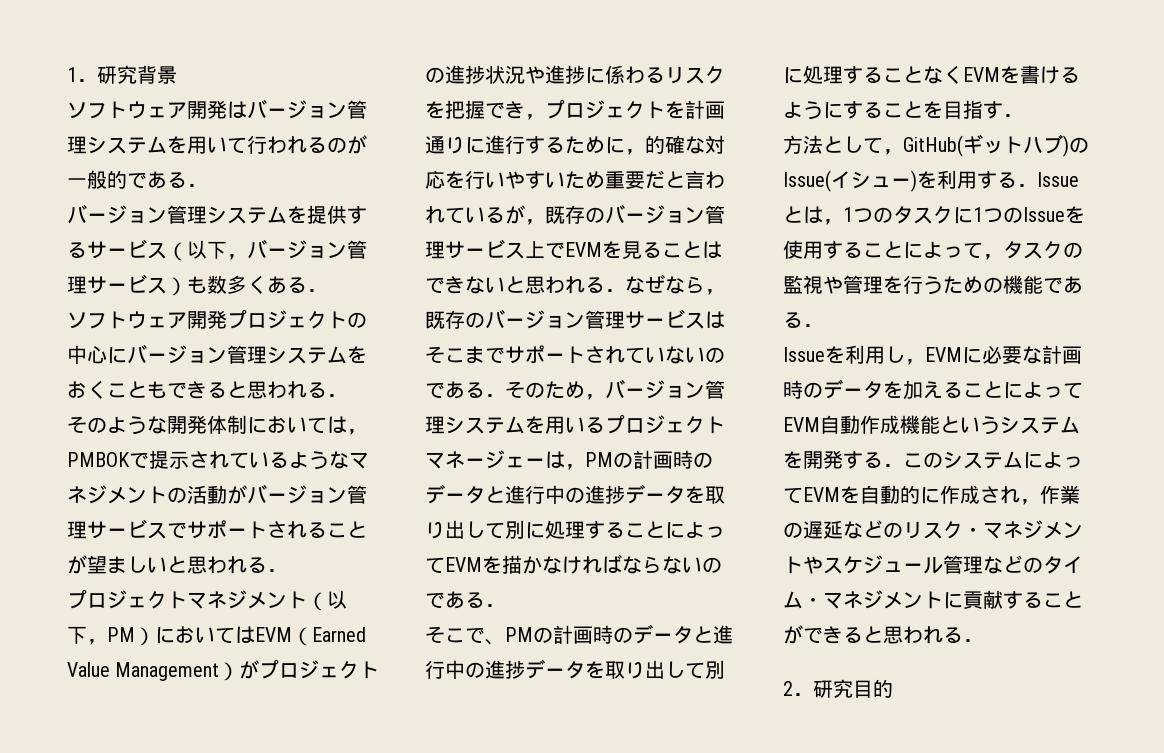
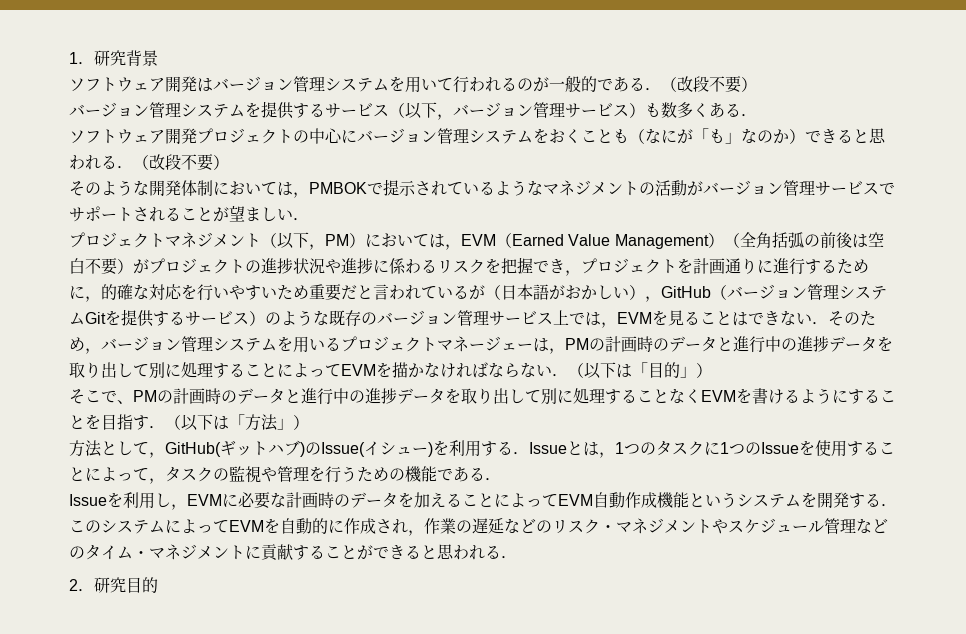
- ソフトウェア開発はバージョン管理システムを用いて行われるのが一般的である．
+ ソフトウェア開発はバージョン管理システムを用いて行われるのが一般的である．（改段不要）
- ソフトウェア開発プロジェクトの中心にバージョン管理システムをおくこともできると思われる．
+ ソフトウェア開発プロジェクトの中心にバージョン管理システムをおくことも（なにが「も」なのか）できると思われる．（改段不要）
- そのような開発体制においては，PMBOKで提示されているようなマネジメントの活動がバージョン管理サービスでサポートされることが望ましいと思われる．
+ そのような開発体制においては，PMBOKで提示されているようなマネジメントの活動がバージョン管理サービスでサポートされることが望ましい．
- プロジェクトマネジメント（以下，PM）においてはEVM（Earned Value Management）がプロジェクトの進捗状況や進捗に係わるリスクを把握でき，プロジェクトを計画通りに進行するために，的確な対応を行いやすいため重要だと言われているが，既存のバージョン管理サービス上でEVMを見ることはできないと思われる．なぜなら，既存のバージョン管理サービスはそこまでサポートされていないのである．そのため，バージョン管理システムを用いるプロジェクトマネージェーは，PMの計画時のデータと進行中の進捗データを取り出して別に処理することによってEVMを描かなければならないのである．
+ プロジェクトマネジメント（以下，PM）においては，EVM（Earned Value Management）（全角括弧の前後は空白不要）がプロジェクトの進捗状況や進捗に係わるリスクを把握でき，プロジェクトを計画通りに進行するために，的確な対応を行いやすいため重要だと言われているが（日本語がおかしい），GitHub（バージョン管理システムGitを提供するサービス）のような既存のバージョン管理サービス上では，EVMを見ることはできない．そのため，バージョン管理システムを用いるプロジェクトマネージェーは，PMの計画時のデータと進行中の進捗データを取り出して別に処理することによってEVMを描かなければならない．（以下は「目的」）
- そこで、PMの計画時のデータと進行中の進捗データを取り出して別に処理することなくEVMを書けるようにすることを目指す．
+ そこで、PMの計画時のデータと進行中の進捗データを取り出して別に処理することなくEVMを書けるようにすることを目指す．（以下は「方法」）

